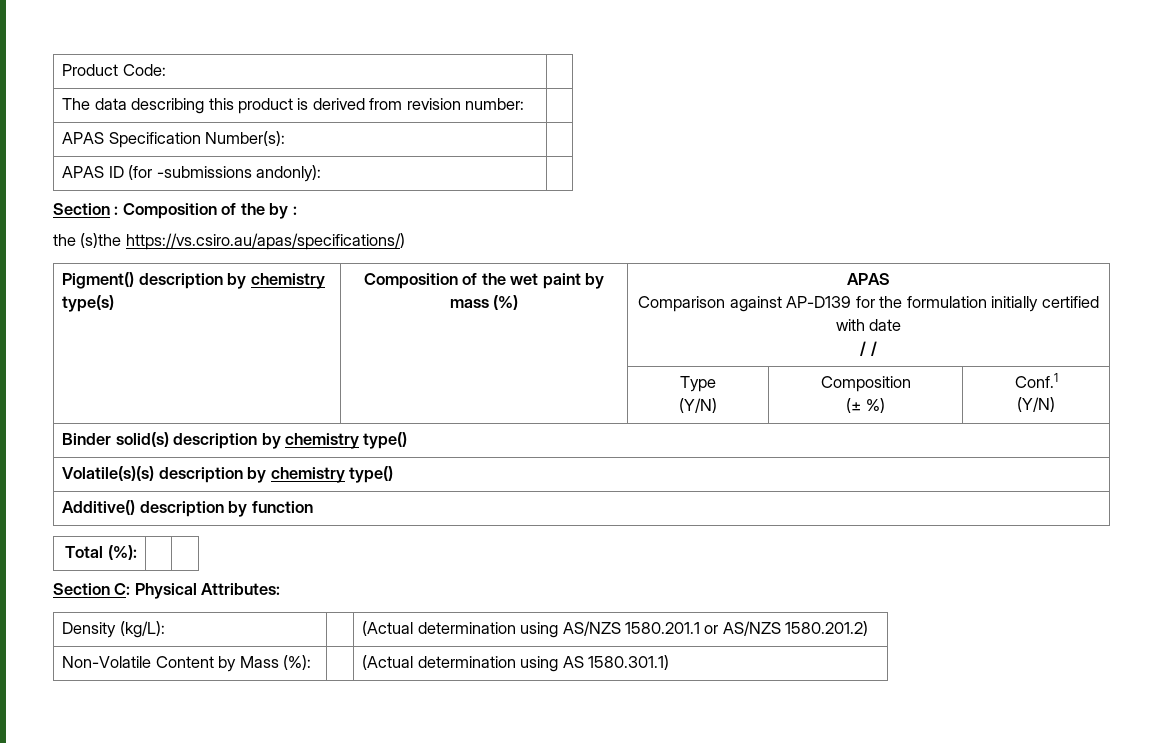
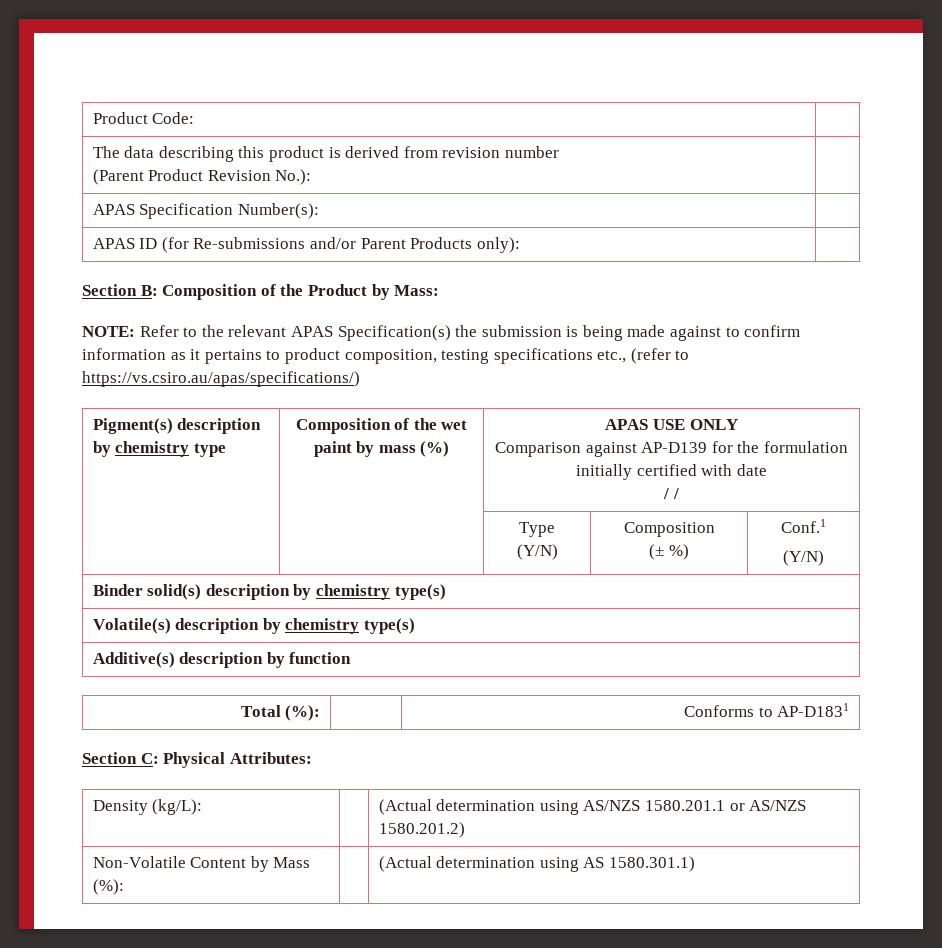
- The data describing this product is derived from revision number: |
+ The data describing this product is derived from revision number
+ (Parent Product Revision No.): |
- APAS ID (for -submissions andonly): |
- Section : Composition of the by :
- the (s)the https://vs.csiro.au/apas/specifications/)
+ APAS ID (for Re-submissions and/or Parent Products only): |
+ Section B: Composition of the Product by Mass:
+ NOTE: Refer to the relevant APAS Specification(s) the submission is being made against to confirm information as it pertains to product composition, testing specifications etc., (refer to https://vs.csiro.au/apas/specifications/)
- Pigment() description by chemistry type(s) | Composition of the wet paint by mass (%) | APAS
+ Pigment(s) description by chemistry type | Composition of the wet paint by mass (%) | APAS USE ONLY
- Binder solid(s) description by chemistry type()
- Volatile(s)(s) description by chemistry type()
- Additive() description by function
+ Binder solid(s) description by chemistry type(s)
+ Volatile(s) description by chemistry type(s)
+ Additive(s) description by function
- Total (%): | |
+ Total (%): | | Conforms to AP-D1831

